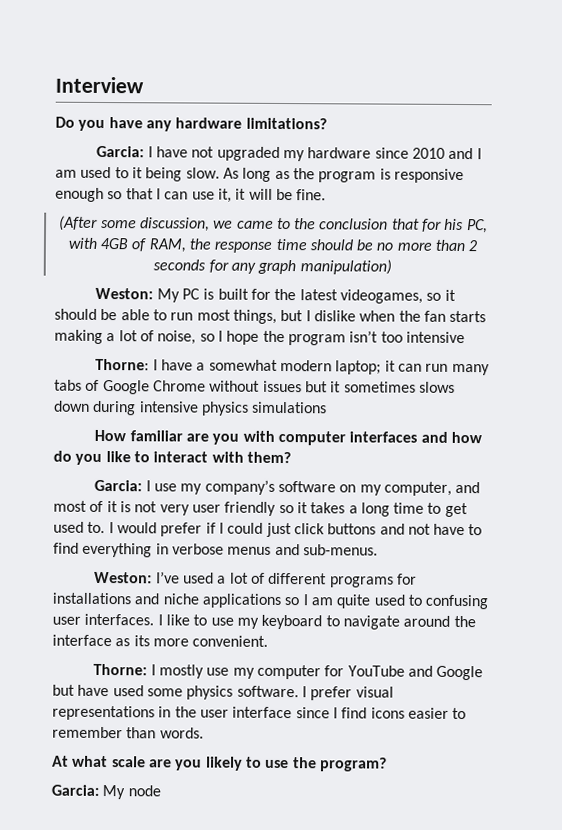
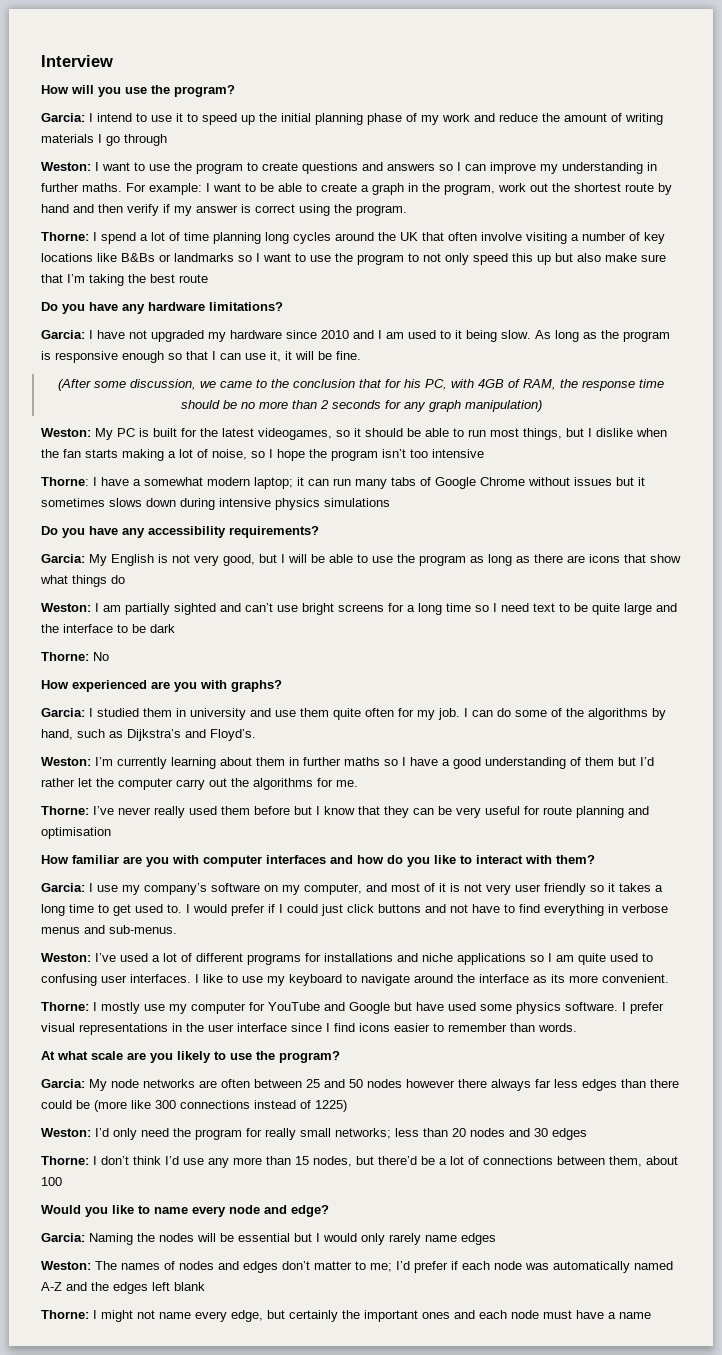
+ How will you use the program?
+ Garcia: I intend to use it to speed up the initial planning phase of my work and reduce the amount of writing materials I go through
+ Weston: I want to use the program to create questions and answers so I can improve my understanding in further maths. For example: I want to be able to create a graph in the program, work out the shortest route by hand and then verify if my answer is correct using the program.
+ Thorne: I spend a lot of time planning long cycles around the UK that often involve visiting a number of key locations like B&Bs or landmarks so I want to use the program to not only speed this up but also make sure that I’m taking the best route
+ Do you have any accessibility requirements?
+ Garcia: My English is not very good, but I will be able to use the program as long as there are icons that show what things do
+ Weston: I am partially sighted and can’t use bright screens for a long time so I need text to be quite large and the interface to be dark
+ Thorne: No
+ How experienced are you with graphs?
+ Garcia: I studied them in university and use them quite often for my job. I can do some of the algorithms by hand, such as Dijkstra’s and Floyd’s.
+ Weston: I’m currently learning about them in further maths so I have a good understanding of them but I’d rather let the computer carry out the algorithms for me.
+ Thorne: I’ve never really used them before but I know that they can be very useful for route planning and optimisation
- Garcia: My node
+ Garcia: My node networks are often between 25 and 50 nodes however there always far less edges than there could be (more like 300 connections instead of 1225)
+ Weston: I’d only need the program for really small networks; less than 20 nodes and 30 edges
+ Thorne: I don’t think I’d use any more than 15 nodes, but there’d be a lot of connections between them, about 100
+ Would you like to name every node and edge?
+ Garcia: Naming the nodes will be essential but I would only rarely name edges
+ Weston: The names of nodes and edges don’t matter to me; I’d prefer if each node was automatically named A-Z and the edges left blank
+ Thorne: I might not name every edge, but certainly the important ones and each node must have a name

